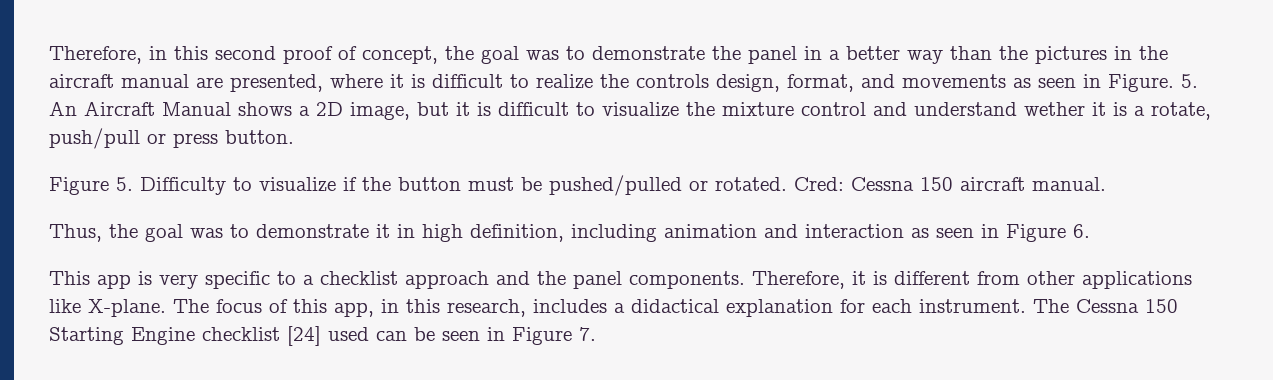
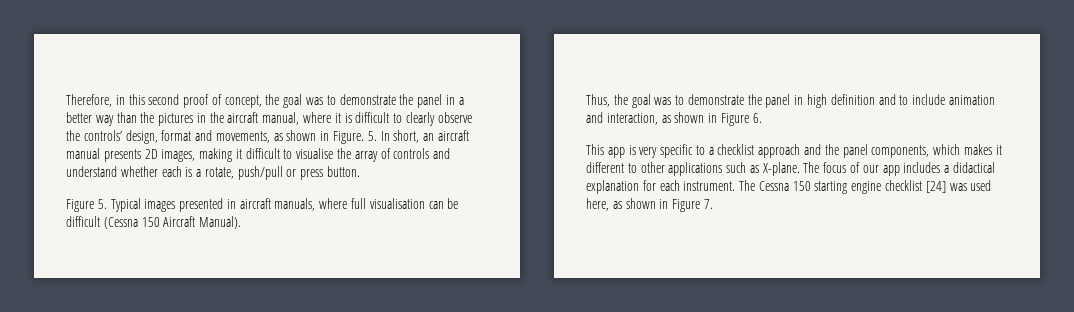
- Therefore, in this second proof of concept, the goal was to demonstrate the panel in a better way than the pictures in the aircraft manual are presented, where it is difficult to realize the controls design, format, and movements as seen in Figure. 5. An Aircraft Manual shows a 2D image, but it is difficult to visualize the mixture control and understand wether it is a rotate, push/pull or press button.
+ Therefore, in this second proof of concept, the goal was to demonstrate the panel in a better way than the pictures in the aircraft manual, where it is difficult to clearly observe the controls’ design, format and movements, as shown in Figure. 5. In short, an aircraft manual presents 2D images, making it difficult to visualise the array of controls and understand whether each is a rotate, push/pull or press button.
- Figure 5. Difficulty to visualize if the button must be pushed/pulled or rotated. Cred: Cessna 150 aircraft manual.
+ Figure 5. Typical images presented in aircraft manuals, where full visualisation can be difficult (Cessna 150 Aircraft Manual).
- Thus, the goal was to demonstrate it in high definition, including animation and interaction as seen in Figure 6.
+ Thus, the goal was to demonstrate the panel in high definition and to include animation and interaction, as shown in Figure 6.
- This app is very specific to a checklist approach and the panel components. Therefore, it is different from other applications like X-plane. The focus of this app, in this research, includes a didactical explanation for each instrument.
+ This app is very specific to a checklist approach and the panel components, which makes it different to other applications such as X-plane. The focus of our app includes a didactical explanation for each instrument.
- The Cessna 150 Starting Engine checklist [24] used can be seen in Figure 7.
+ The Cessna 150 starting engine checklist [24] was used here, as shown in Figure 7.

